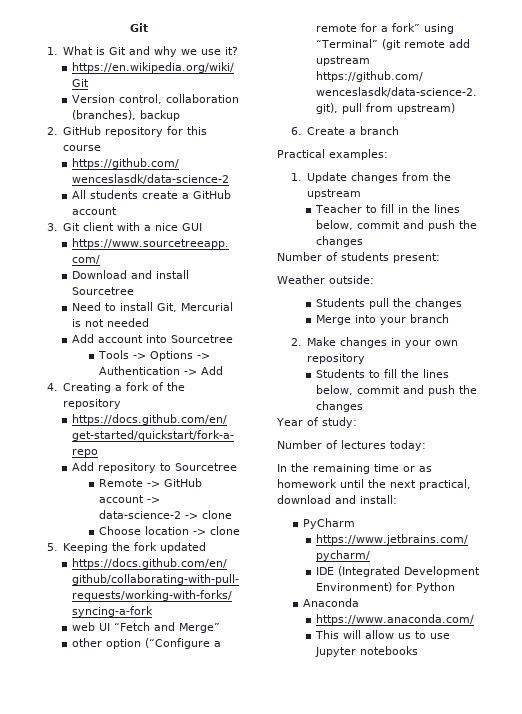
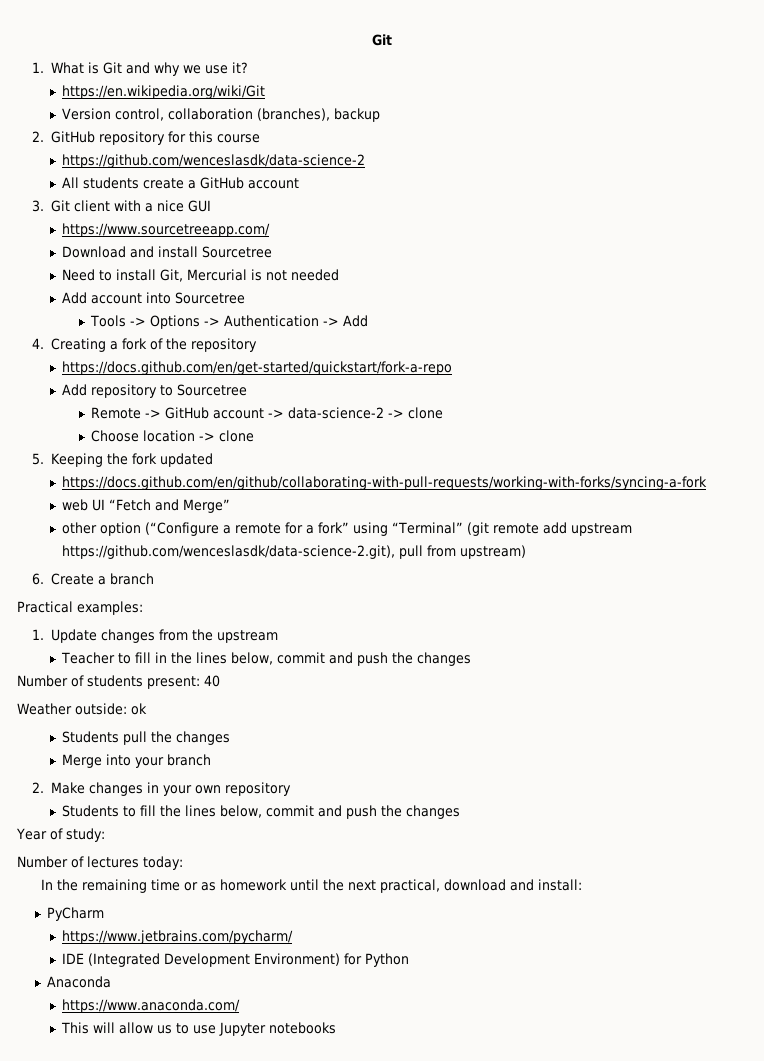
- Number of students present:
+ Number of students present: 40
- Weather outside:
+ Weather outside: ok

